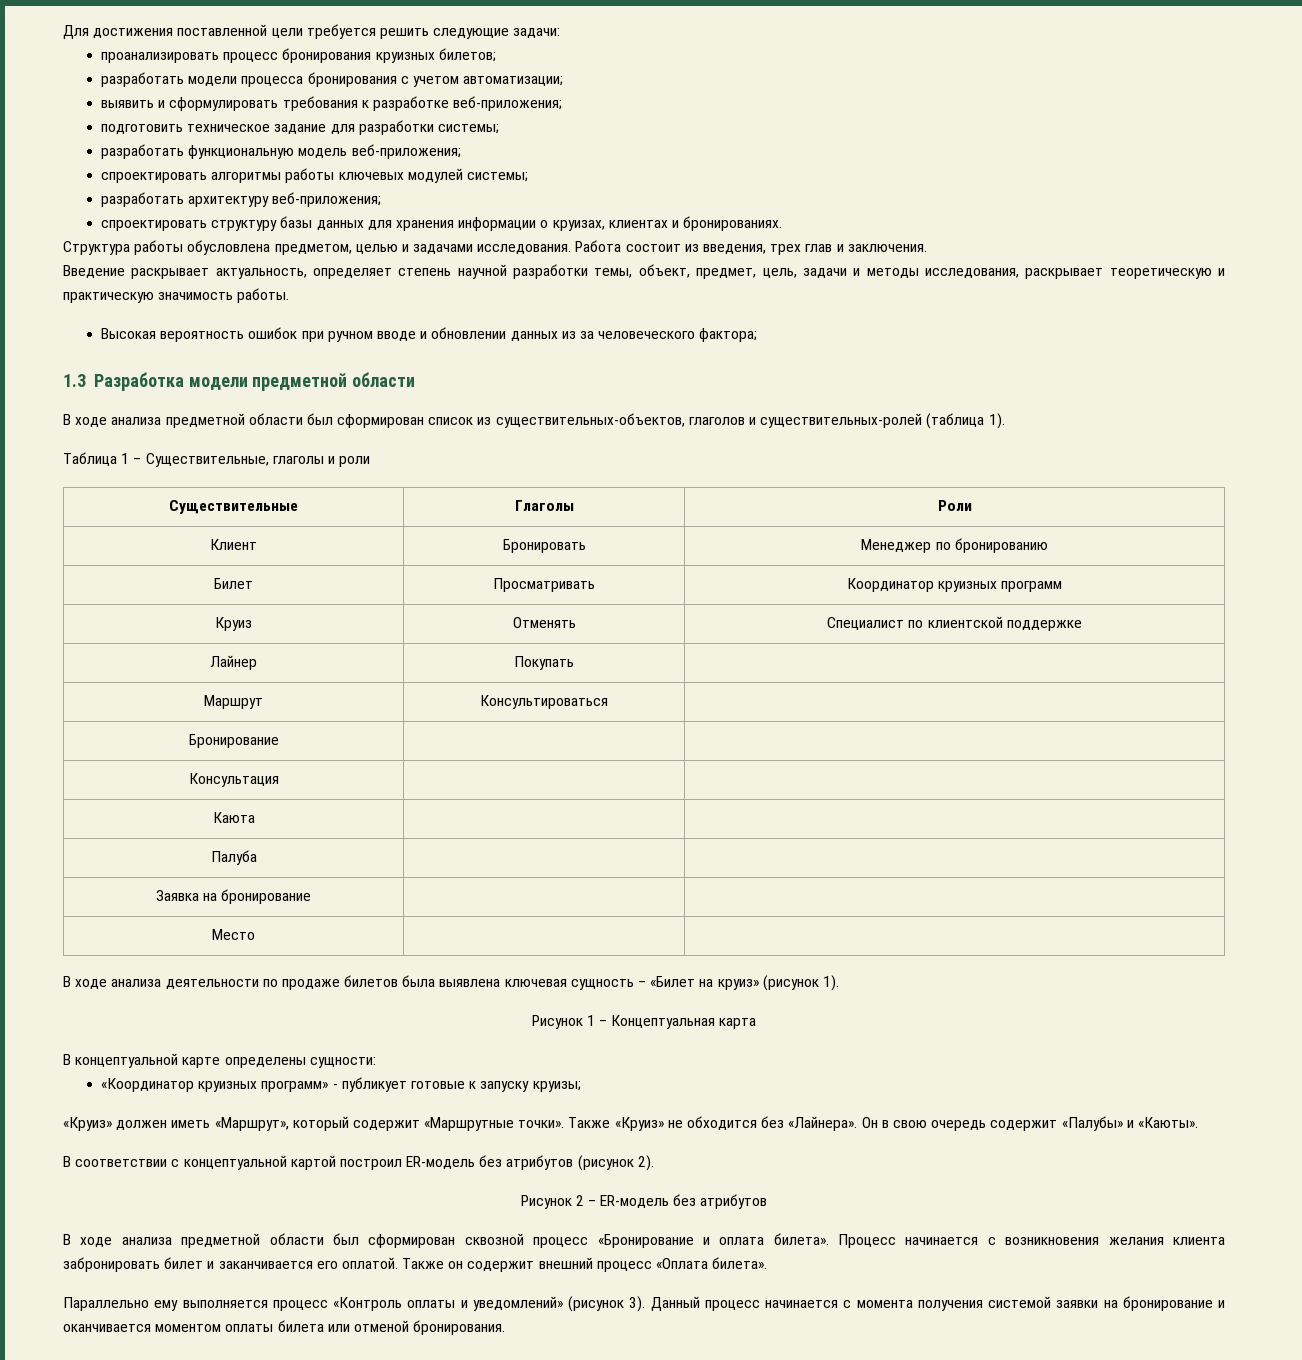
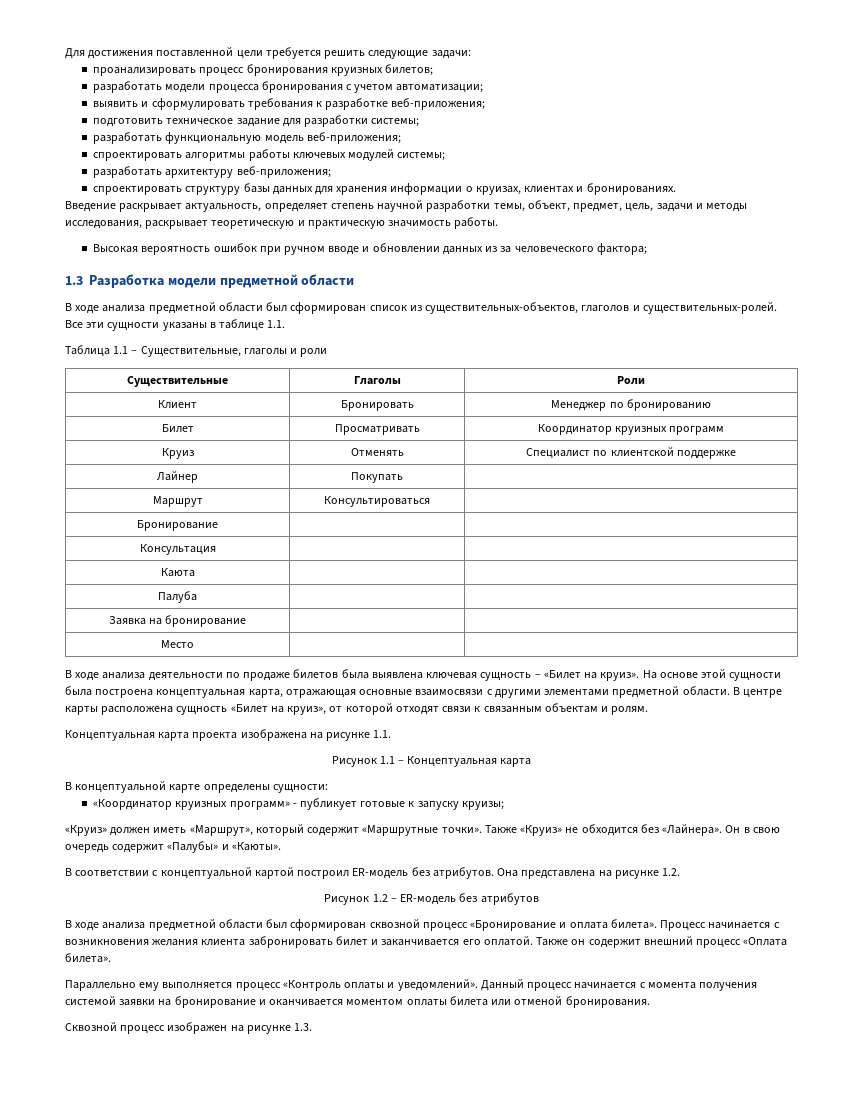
- Структура работы обусловлена предметом, целью и задачами исследования. Работа состоит из введения, трех глав и заключения.
- В ходе анализа предметной области был сформирован список из существительных-объектов, глаголов и существительных-ролей (таблица 1).
+ В ходе анализа предметной области был сформирован список из существительных-объектов, глаголов и существительных-ролей. Все эти сущности указаны в таблице 1.1.
- Таблица 1 – Существительные, глаголы и роли
+ Таблица 1.1 – Существительные, глаголы и роли
- В ходе анализа деятельности по продаже билетов была выявлена ключевая сущность – «Билет на круиз» (рисунок 1).
- Рисунок 1 – Концептуальная карта
+ В ходе анализа деятельности по продаже билетов была выявлена ключевая сущность – «Билет на круиз». На основе этой сущности была построена концептуальная карта, отражающая основные взаимосвязи с другими элементами предметной области. В центре карты расположена сущность «Билет на круиз», от которой отходят связи к связанным объектам и ролям.
+ Концептуальная карта проекта изображена на рисунке 1.1.
+ Рисунок 1.1 – Концептуальная карта
- В соответствии с концептуальной картой построил ER-модель без атрибутов (рисунок 2).
- Рисунок 2 – ER-модель без атрибутов
+ В соответствии с концептуальной картой построил ER-модель без атрибутов. Она представлена на рисунке 1.2.
+ Рисунок 1.2 – ER-модель без атрибутов
- Параллельно ему выполняется процесс «Контроль оплаты и уведомлений» (рисунок 3).
+ Параллельно ему выполняется процесс «Контроль оплаты и уведомлений».
+ Сквозной процесс изображен на рисунке 1.3.

